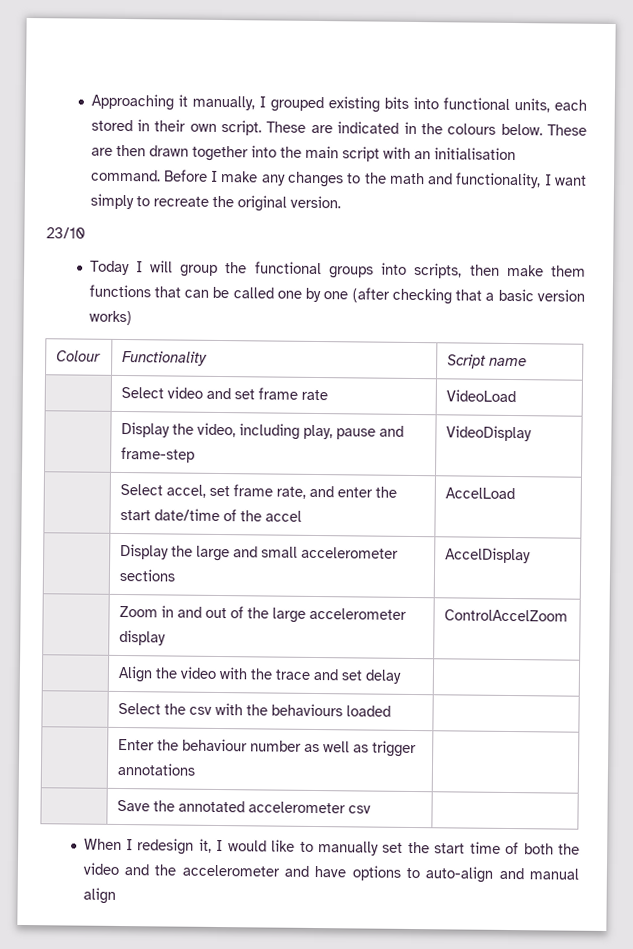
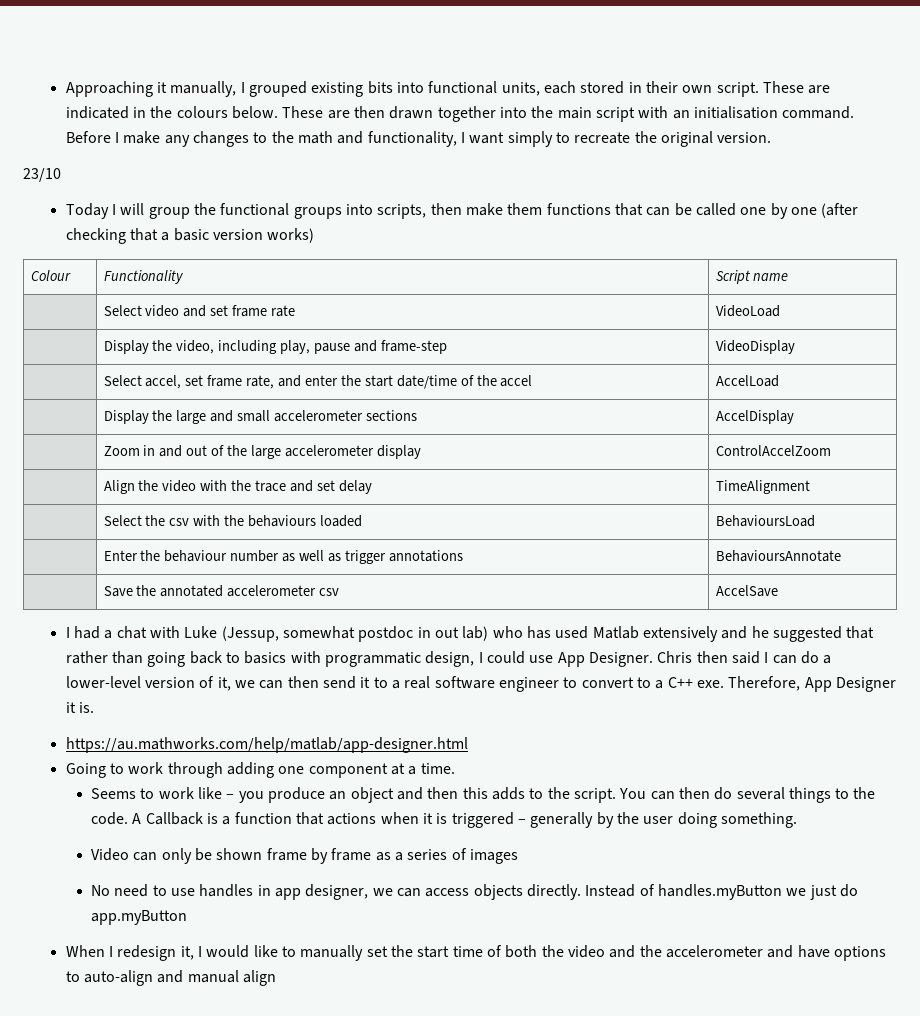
- | Align the video with the trace and set delay |
+ | Align the video with the trace and set delay | TimeAlignment
- | Select the csv with the behaviours loaded |
+ | Select the csv with the behaviours loaded | BehavioursLoad
- | Enter the behaviour number as well as trigger annotations |
+ | Enter the behaviour number as well as trigger annotations | BehavioursAnnotate
- | Save the annotated accelerometer csv |
+ | Save the annotated accelerometer csv | AccelSave
+ I had a chat with Luke (Jessup, somewhat postdoc in out lab) who has used Matlab extensively and he suggested that rather than going back to basics with programmatic design, I could use App Designer. Chris then said I can do a lower-level version of it, we can then send it to a real software engineer to convert to a C++ exe. Therefore, App Designer it is.
+ https://au.mathworks.com/help/matlab/app-designer.html
+ Going to work through adding one component at a time.
+ Seems to work like – you produce an object and then this adds to the script. You can then do several things to the code. A Callback is a function that actions when it is triggered – generally by the user doing something.
+ Video can only be shown frame by frame as a series of images
+ No need to use handles in app designer, we can access objects directly. Instead of handles.myButton we just do app.myButton

